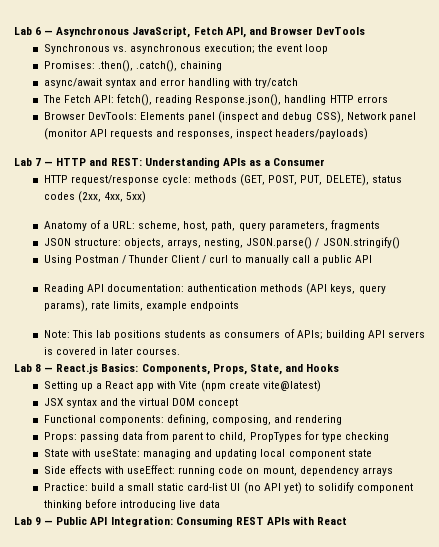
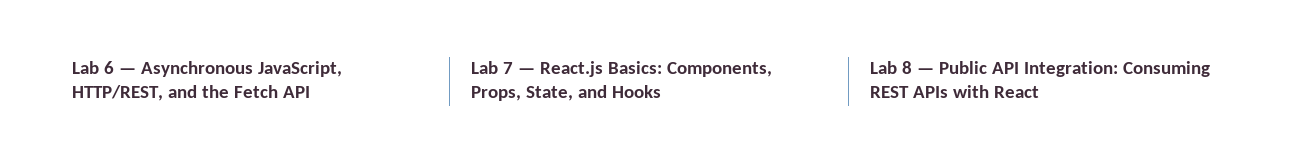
- Lab 6 — Asynchronous JavaScript, Fetch API, and Browser DevTools
- Synchronous vs. asynchronous execution; the event loop
- Promises: .then(), .catch(), chaining
- async/await syntax and error handling with try/catch
- The Fetch API: fetch(), reading Response.json(), handling HTTP errors
- Browser DevTools: Elements panel (inspect and debug CSS), Network panel (monitor API requests and responses, inspect headers/payloads)
- Lab 7 — HTTP and REST: Understanding APIs as a Consumer
- HTTP request/response cycle: methods (GET, POST, PUT, DELETE), status codes (2xx, 4xx, 5xx)
- Anatomy of a URL: scheme, host, path, query parameters, fragments
- JSON structure: objects, arrays, nesting, JSON.parse() / JSON.stringify()
- Using Postman / Thunder Client / curl to manually call a public API
- Reading API documentation: authentication methods (API keys, query params), rate limits, example endpoints
- Note: This lab positions students as consumers of APIs; building API servers is covered in later courses.
- Lab 8 — React.js Basics: Components, Props, State, and Hooks
+ Lab 6 — Asynchronous JavaScript, HTTP/REST, and the Fetch API
+ Lab 7 — React.js Basics: Components, Props, State, and Hooks
- Setting up a React app with Vite (npm create vite@latest)
- JSX syntax and the virtual DOM concept
- Functional components: defining, composing, and rendering
- Props: passing data from parent to child, PropTypes for type checking
- State with useState: managing and updating local component state
- Side effects with useEffect: running code on mount, dependency arrays
- Practice: build a small static card-list UI (no API yet) to solidify component thinking before introducing live data
- Lab 9 — Public API Integration: Consuming REST APIs with React
+ Lab 8 — Public API Integration: Consuming REST APIs with React

